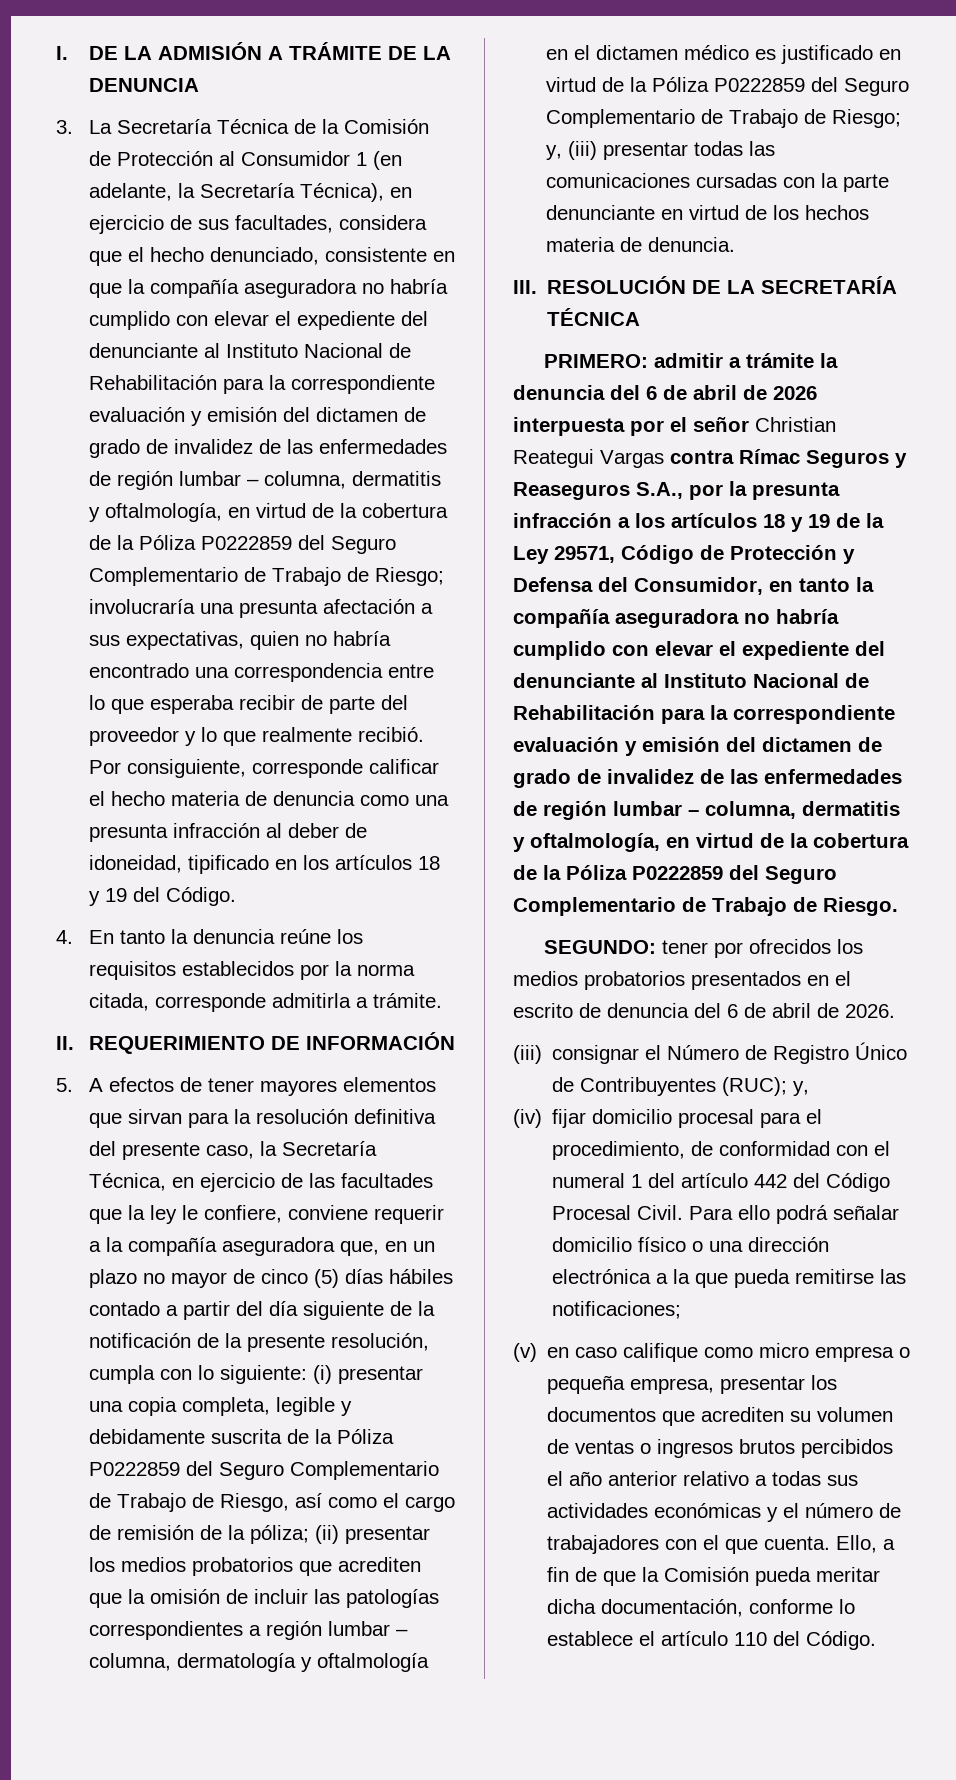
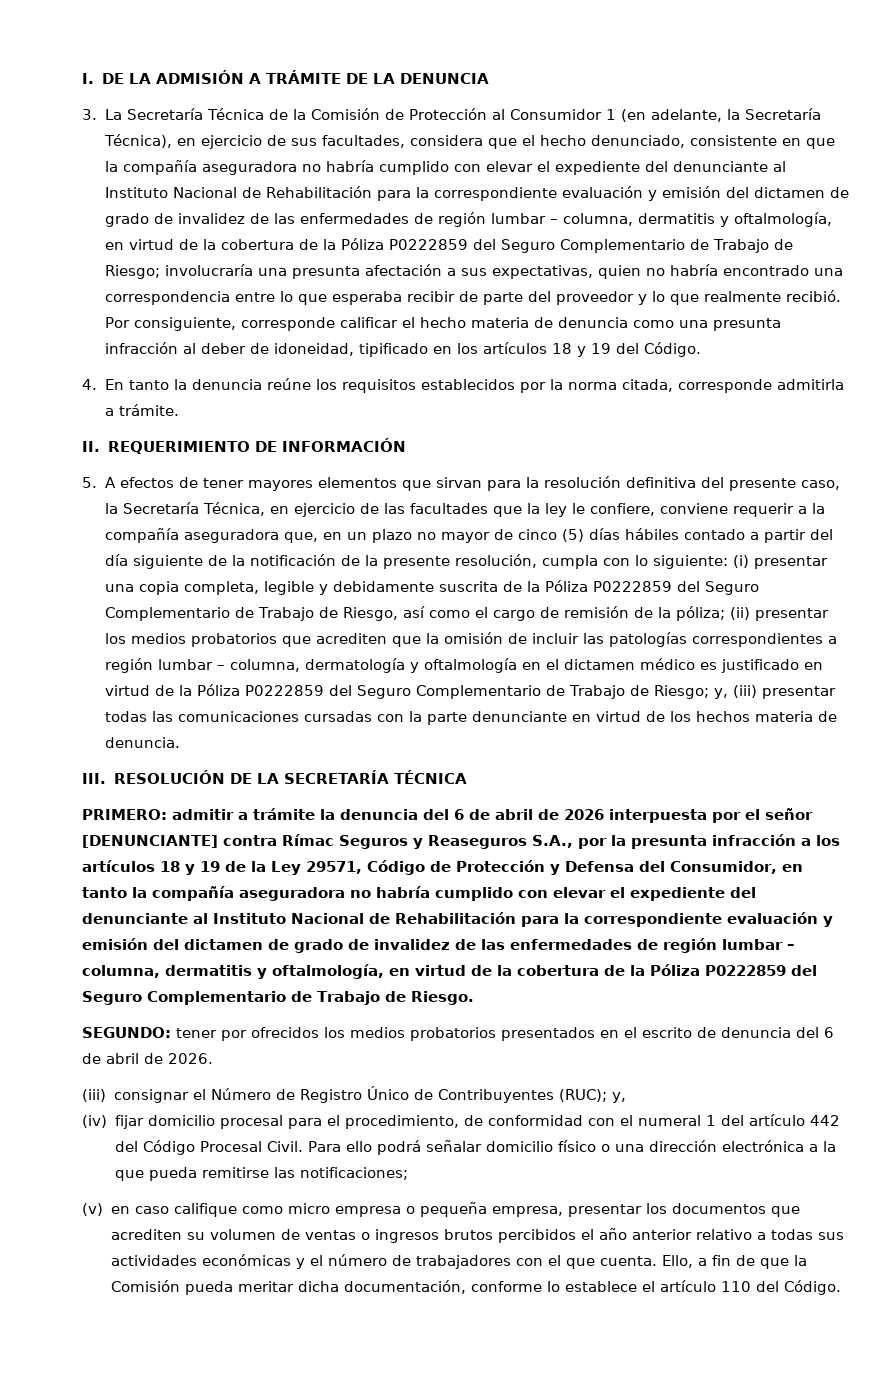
- admitir a trámite la denuncia del 6 de abril de 2026 interpuesta por el señor Christian Reategui Vargas contra Rímac Seguros y Reaseguros S.A., por la presunta infracción a los artículos 18 y 19 de la Ley 29571, Código de Protección y Defensa del Consumidor, en tanto la compañía aseguradora no habría cumplido con elevar el expediente del denunciante al Instituto Nacional de Rehabilitación para la correspondiente evaluación y emisión del dictamen de grado de invalidez de las enfermedades de región lumbar – columna, dermatitis y oftalmología, en virtud de la cobertura de la Póliza P0222859 del Seguro Complementario de Trabajo de Riesgo.
+ admitir a trámite la denuncia del 6 de abril de 2026 interpuesta por el señor [DENUNCIANTE] contra Rímac Seguros y Reaseguros S.A., por la presunta infracción a los artículos 18 y 19 de la Ley 29571, Código de Protección y Defensa del Consumidor, en tanto la compañía aseguradora no habría cumplido con elevar el expediente del denunciante al Instituto Nacional de Rehabilitación para la correspondiente evaluación y emisión del dictamen de grado de invalidez de las enfermedades de región lumbar – columna, dermatitis y oftalmología, en virtud de la cobertura de la Póliza P0222859 del Seguro Complementario de Trabajo de Riesgo.

